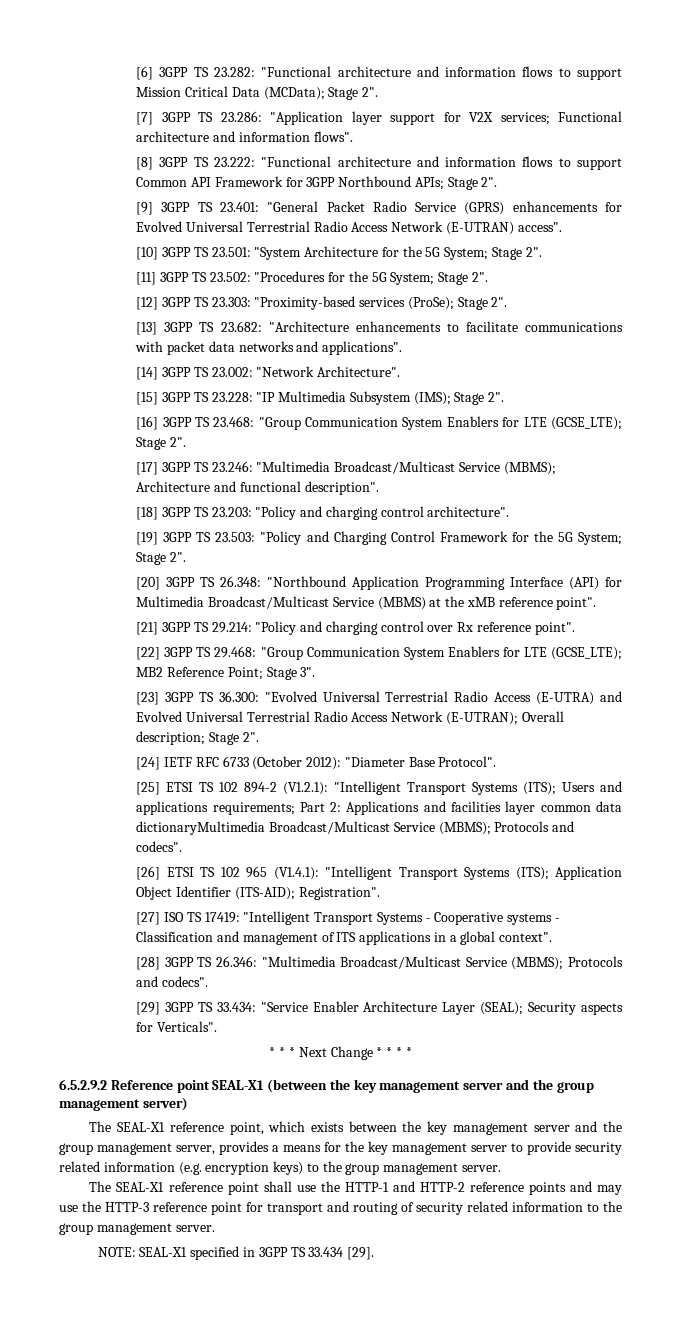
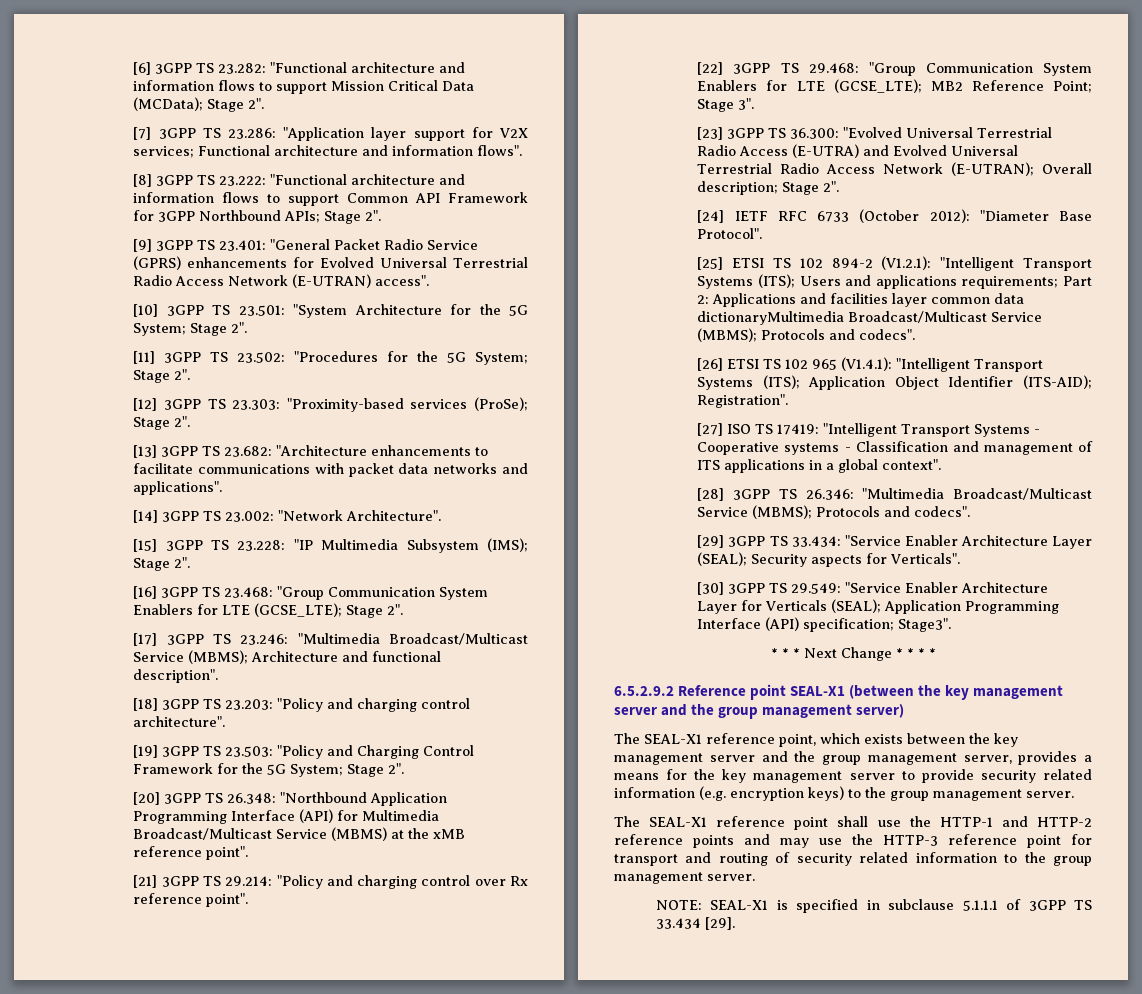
+ [30] 3GPP TS 29.549: "Service Enabler Architecture Layer for Verticals (SEAL); Application Programming Interface (API) specification; Stage3".
- NOTE: SEAL-X1 specified in 3GPP TS 33.434 [29].
+ NOTE: SEAL-X1 is specified in subclause 5.1.1.1 of 3GPP TS 33.434 [29].

